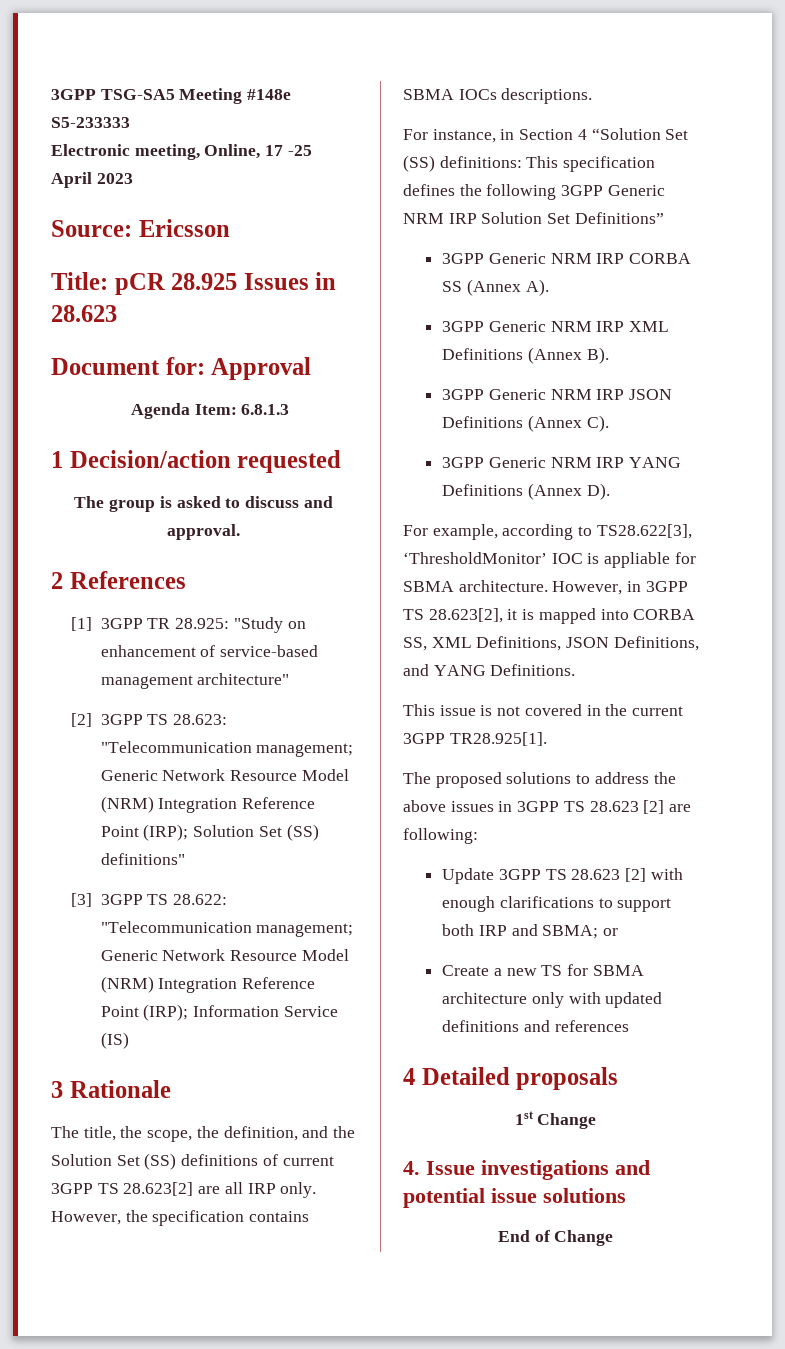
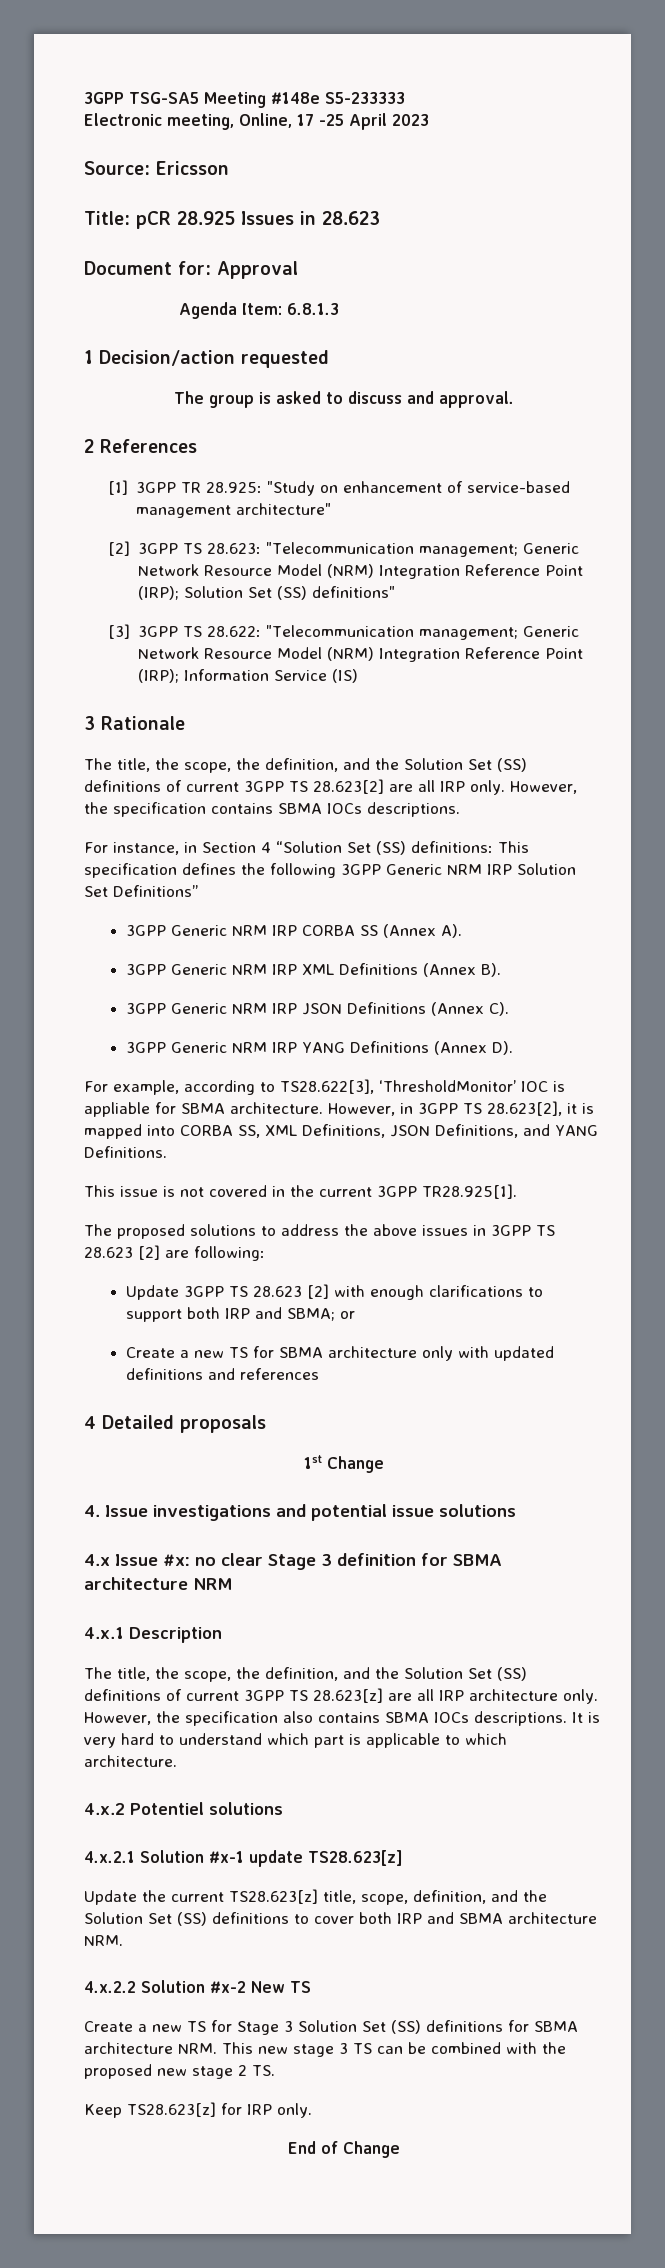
+ 4.x Issue #x: no clear Stage 3 definition for SBMA architecture NRM
+ 4.x.1 Description
+ The title, the scope, the definition, and the Solution Set (SS) definitions of current 3GPP TS 28.623[z] are all IRP architecture only. However, the specification also contains SBMA IOCs descriptions. It is very hard to understand which part is applicable to which architecture.
+ 4.x.2 Potentiel solutions
+ 4.x.2.1 Solution #x-1 update TS28.623[z]
+ Update the current TS28.623[z] title, scope, definition, and the Solution Set (SS) definitions to cover both IRP and SBMA architecture NRM.
+ 4.x.2.2 Solution #x-2 New TS
+ Create a new TS for Stage 3 Solution Set (SS) definitions for SBMA architecture NRM. This new stage 3 TS can be combined with the proposed new stage 2 TS.
+ Keep TS28.623[z] for IRP only.

